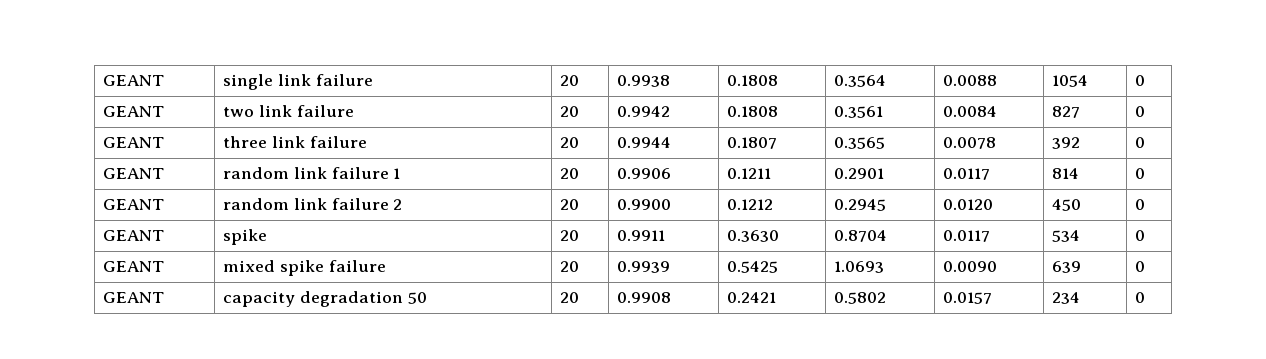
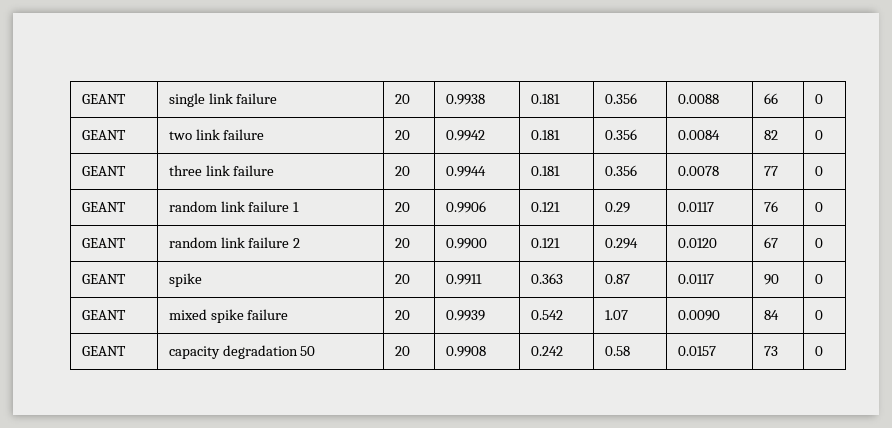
- GEANT | single link failure | 20 | 0.9938 | 0.1808 | 0.3564 | 0.0088 | 1054 | 0
+ GEANT | single link failure | 20 | 0.9938 | 0.181 | 0.356 | 0.0088 | 66 | 0
- GEANT | two link failure | 20 | 0.9942 | 0.1808 | 0.3561 | 0.0084 | 827 | 0
+ GEANT | two link failure | 20 | 0.9942 | 0.181 | 0.356 | 0.0084 | 82 | 0
- GEANT | three link failure | 20 | 0.9944 | 0.1807 | 0.3565 | 0.0078 | 392 | 0
+ GEANT | three link failure | 20 | 0.9944 | 0.181 | 0.356 | 0.0078 | 77 | 0
- GEANT | random link failure 1 | 20 | 0.9906 | 0.1211 | 0.2901 | 0.0117 | 814 | 0
+ GEANT | random link failure 1 | 20 | 0.9906 | 0.121 | 0.29 | 0.0117 | 76 | 0
- GEANT | random link failure 2 | 20 | 0.9900 | 0.1212 | 0.2945 | 0.0120 | 450 | 0
+ GEANT | random link failure 2 | 20 | 0.9900 | 0.121 | 0.294 | 0.0120 | 67 | 0
- GEANT | spike | 20 | 0.9911 | 0.3630 | 0.8704 | 0.0117 | 534 | 0
+ GEANT | spike | 20 | 0.9911 | 0.363 | 0.87 | 0.0117 | 90 | 0
- GEANT | mixed spike failure | 20 | 0.9939 | 0.5425 | 1.0693 | 0.0090 | 639 | 0
+ GEANT | mixed spike failure | 20 | 0.9939 | 0.542 | 1.07 | 0.0090 | 84 | 0
- GEANT | capacity degradation 50 | 20 | 0.9908 | 0.2421 | 0.5802 | 0.0157 | 234 | 0
+ GEANT | capacity degradation 50 | 20 | 0.9908 | 0.242 | 0.58 | 0.0157 | 73 | 0

